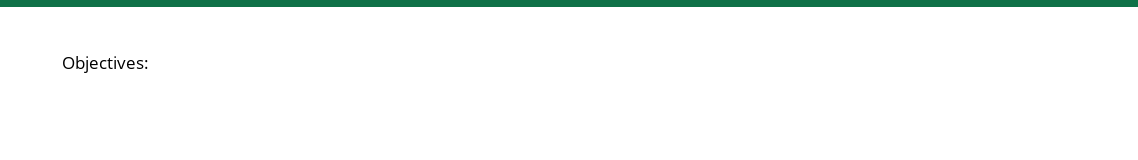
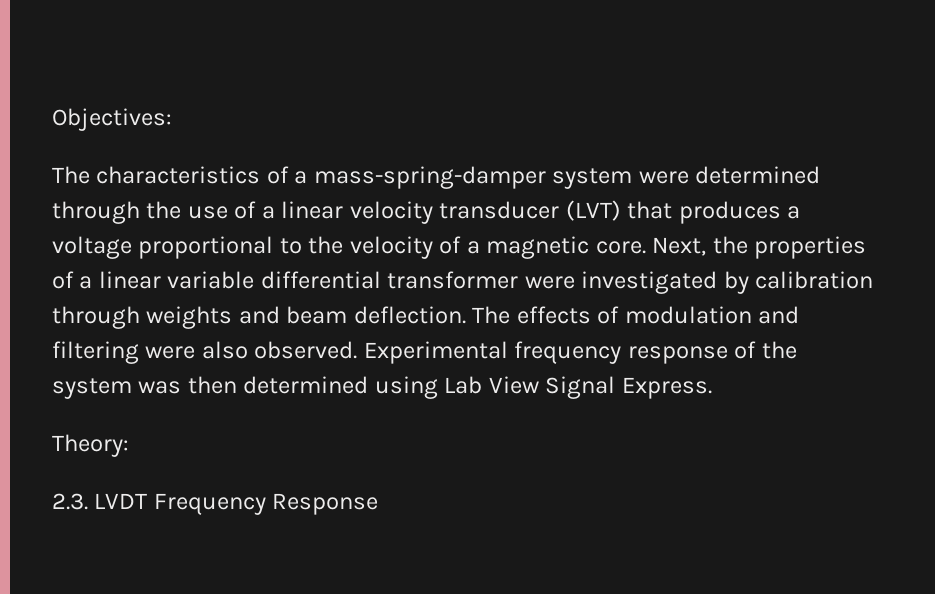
+ The characteristics of a mass-spring-damper system were determined through the use of a linear velocity transducer (LVT) that produces a voltage proportional to the velocity of a magnetic core. Next, the properties of a linear variable differential transformer were investigated by calibration through weights and beam deflection. The effects of modulation and filtering were also observed. Experimental frequency response of the system was then determined using Lab View Signal Express.
+ Theory:
+ 2.3. LVDT Frequency Response

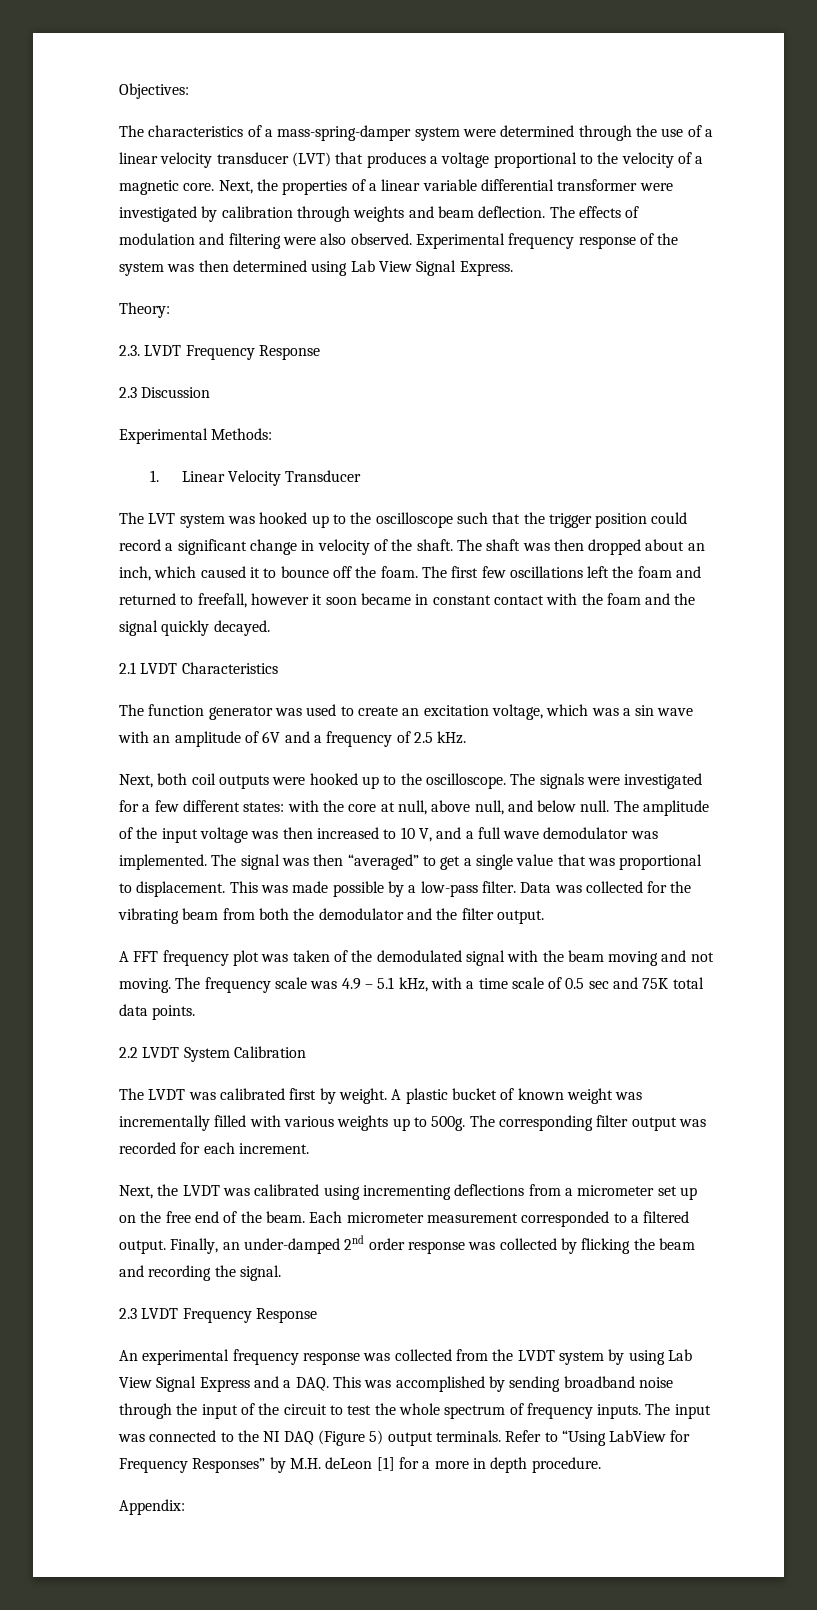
+ 2.3 Discussion
+ Experimental Methods:
+ 1. Linear Velocity Transducer
+ The LVT system was hooked up to the oscilloscope such that the trigger position could record a significant change in velocity of the shaft. The shaft was then dropped about an inch, which caused it to bounce off the foam. The first few oscillations left the foam and returned to freefall, however it soon became in constant contact with the foam and the signal quickly decayed.
+ 2.1 LVDT Characteristics
+ The function generator was used to create an excitation voltage, which was a sin wave with an amplitude of 6V and a frequency of 2.5 kHz.
+ Next, both coil outputs were hooked up to the oscilloscope. The signals were investigated for a few different states: with the core at null, above null, and below null. The amplitude of the input voltage was then increased to 10 V, and a full wave demodulator was implemented. The signal was then “averaged” to get a single value that was proportional to displacement. This was made possible by a low-pass filter. Data was collected for the vibrating beam from both the demodulator and the filter output.
+ A FFT frequency plot was taken of the demodulated signal with the beam moving and not moving. The frequency scale was 4.9 – 5.1 kHz, with a time scale of 0.5 sec and 75K total data points.
+ 2.2 LVDT System Calibration
+ The LVDT was calibrated first by weight. A plastic bucket of known weight was incrementally filled with various weights up to 500g. The corresponding filter output was recorded for each increment.
+ Next, the LVDT was calibrated using incrementing deflections from a micrometer set up on the free end of the beam. Each micrometer measurement corresponded to a filtered output. Finally, an under-damped 2nd order response was collected by flicking the beam and recording the signal.
+ 2.3 LVDT Frequency Response
+ An experimental frequency response was collected from the LVDT system by using Lab View Signal Express and a DAQ. This was accomplished by sending broadband noise through the input of the circuit to test the whole spectrum of frequency inputs. The input was connected to the NI DAQ (Figure 5) output terminals. Refer to “Using LabView for Frequency Responses” by M.H. deLeon [1] for a more in depth procedure.
+ Appendix:

